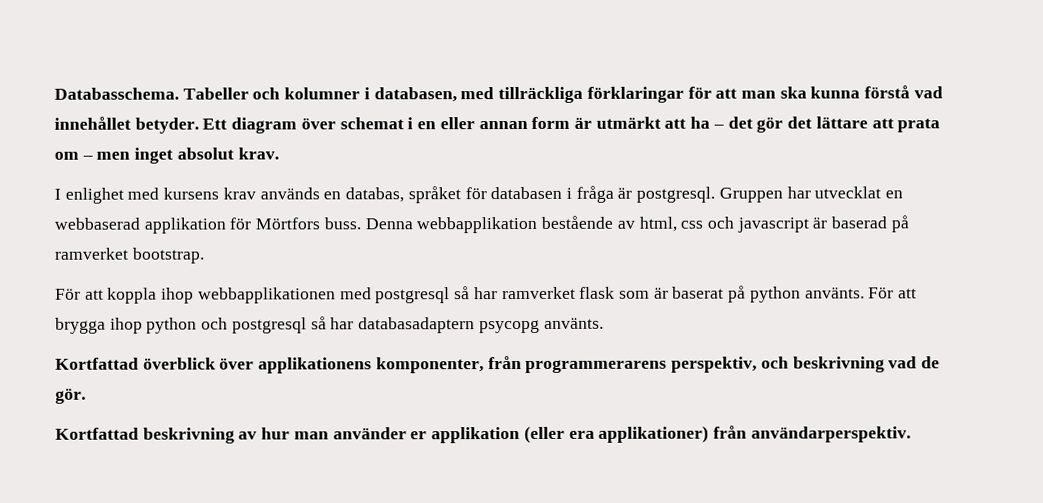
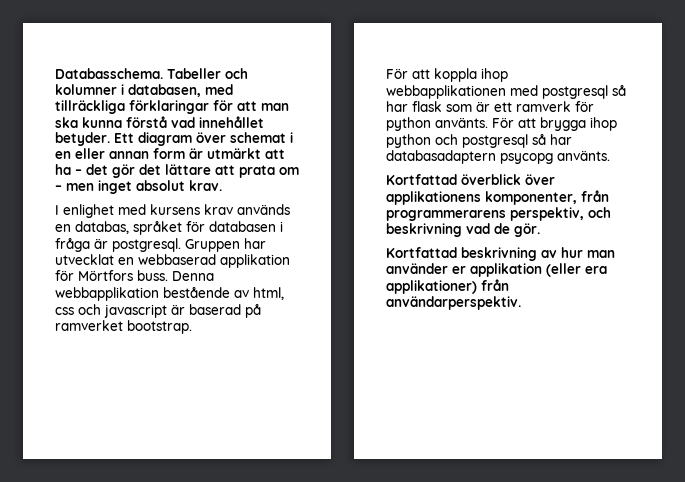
- För att koppla ihop webbapplikationen med postgresql så har ramverket flask som är baserat på python använts.
+ För att koppla ihop webbapplikationen med postgresql så har flask som är ett ramverk för python använts.

